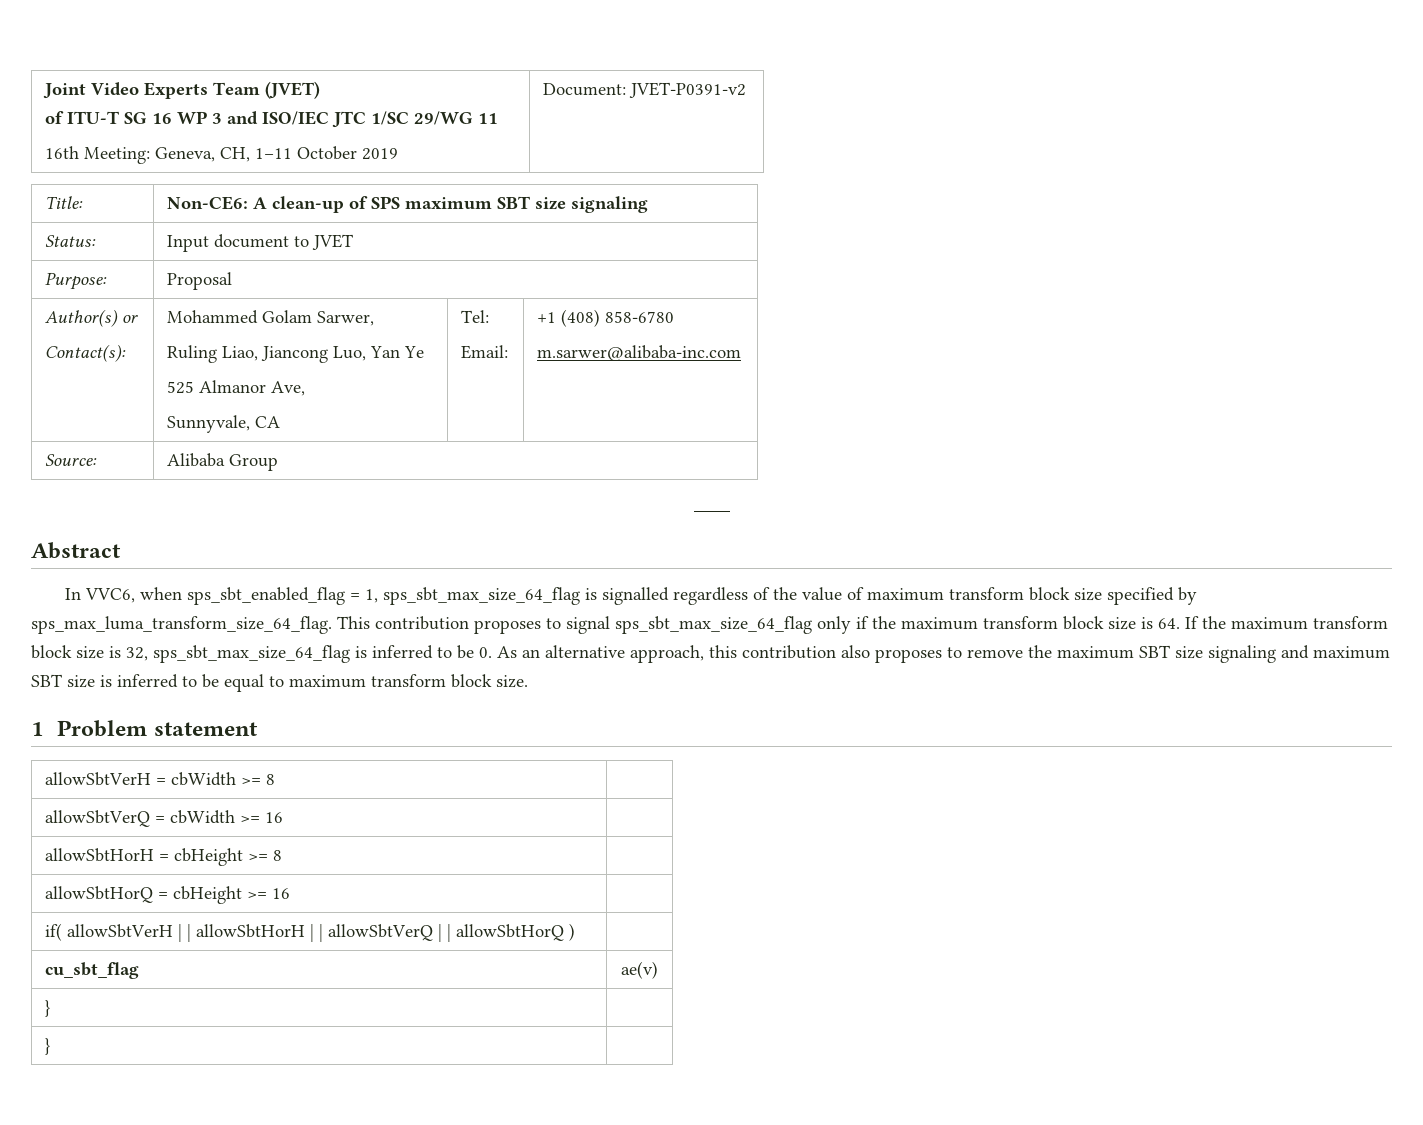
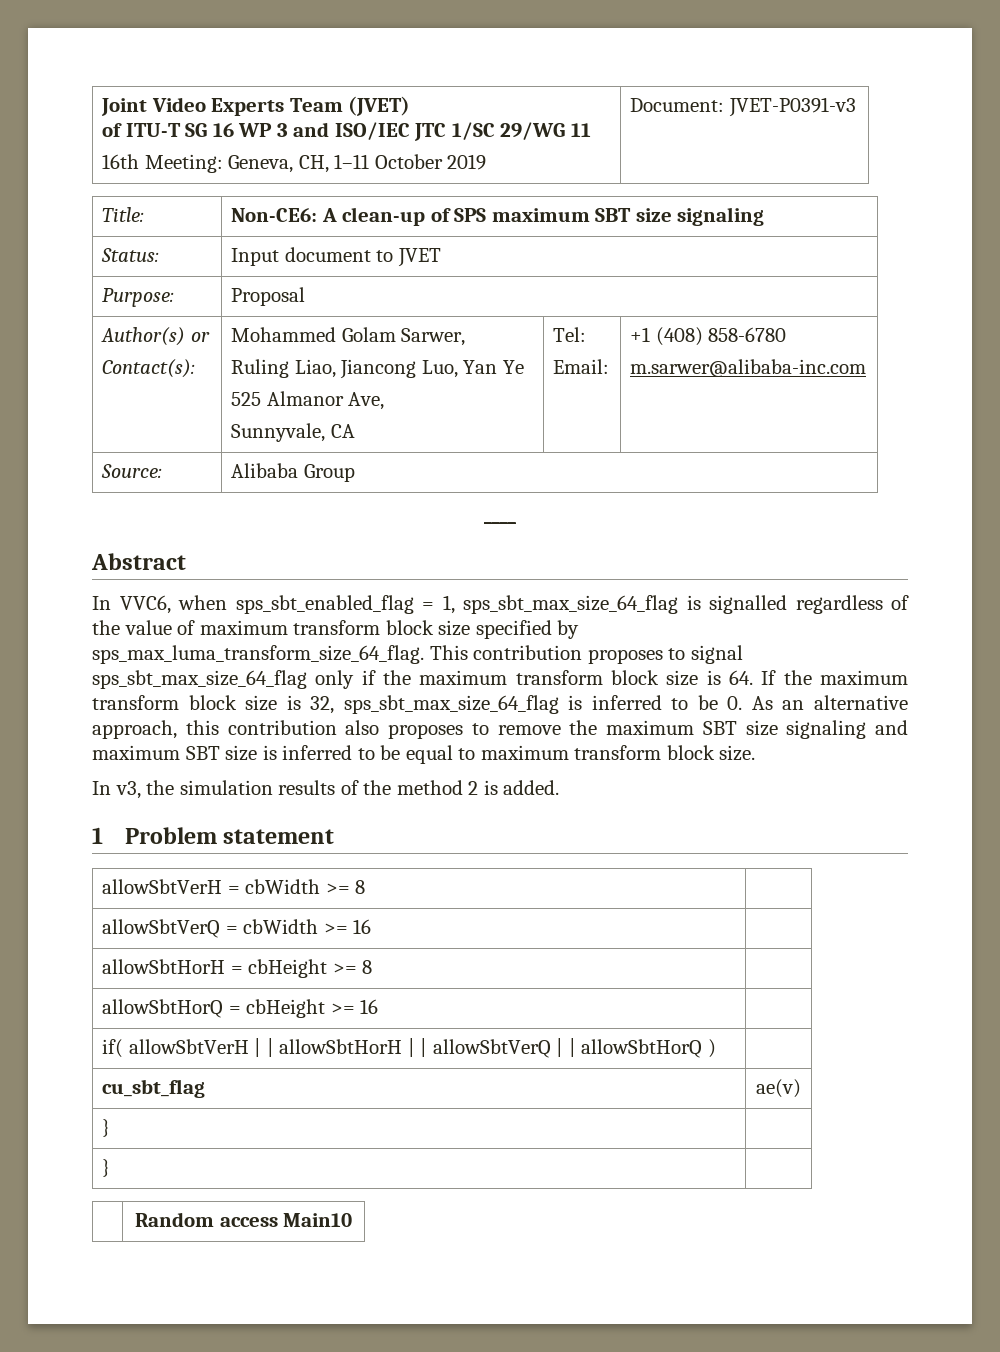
  Joint Video Experts Team (JVET)
  of ITU-T SG 16 WP 3 and ISO/IEC JTC 1/SC 29/WG 11
- 16th Meeting: Geneva, CH, 1–11 October 2019 | Document: JVET-P0391-v2
+ 16th Meeting: Geneva, CH, 1–11 October 2019 | Document: JVET-P0391-v3
+ In v3, the simulation results of the method 2 is added.
+ | Random access Main10

